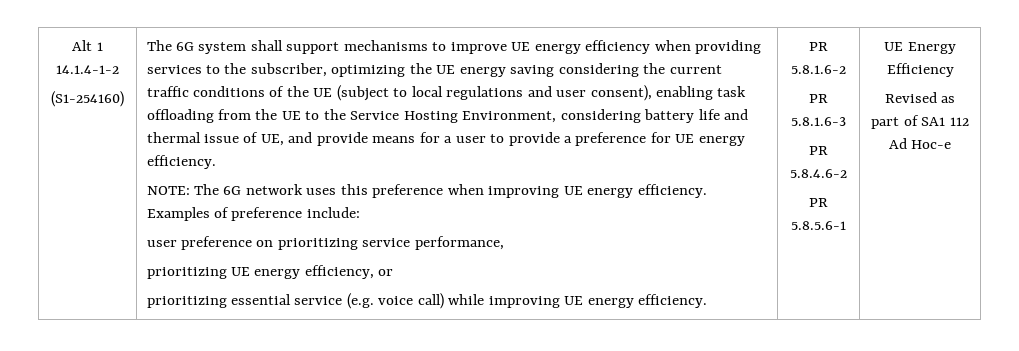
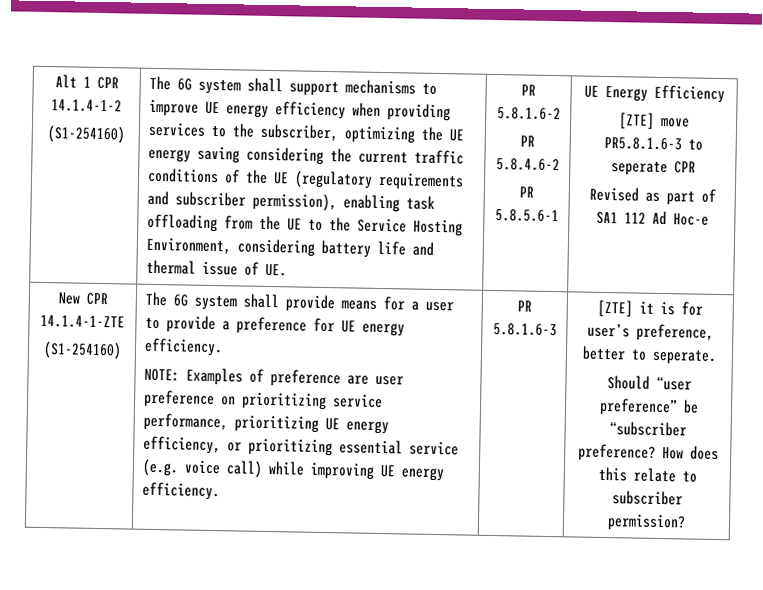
- Alt 1 14.1.4-1-2
+ Alt 1 CPR 14.1.4-1-2
- The 6G system shall support mechanisms to improve UE energy efficiency when providing services to the subscriber, optimizing the UE energy saving considering the current traffic conditions of the UE (subject to local regulations and user consent), enabling task offloading from the UE to the Service Hosting Environment, considering battery life and thermal issue of UE, and provide means for a user to provide a preference for UE energy efficiency.
+ The 6G system shall support mechanisms to improve UE energy efficiency when providing services to the subscriber, optimizing the UE energy saving considering the current traffic conditions of the UE (regulatory requirements and subscriber permission), enabling task offloading from the UE to the Service Hosting Environment, considering battery life and thermal issue of UE. | PR 5.8.1.6-2
+ PR 5.8.4.6-2
+ PR 5.8.5.6-1 | UE Energy Efficiency
+ [ZTE] move PR5.8.1.6-3 to seperate CPR
+ Revised as part of SA1 112 Ad Hoc-e
+ New CPR 14.1.4-1-ZTE
+ (S1-254160) | The 6G system shall provide means for a user to provide a preference for UE energy efficiency.
- NOTE: The 6G network uses this preference when improving UE energy efficiency. Examples of preference include:
- user preference on prioritizing service performance,
- prioritizing UE energy efficiency, or
- prioritizing essential service (e.g. voice call) while improving UE energy efficiency.
+ NOTE: Examples of preference are user preference on prioritizing service performance, prioritizing UE energy efficiency, or prioritizing essential service (e.g. voice call) while improving UE energy efficiency.
- PR 5.8.1.6-2
- PR 5.8.1.6-3
- PR 5.8.4.6-2
- PR 5.8.5.6-1 | UE Energy Efficiency
- Revised as part of SA1 112 Ad Hoc-e
+ PR 5.8.1.6-3 | [ZTE] it is for user’s preference, better to seperate.
+ Should “user preference” be “subscriber preference? How does this relate to subscriber permission?

